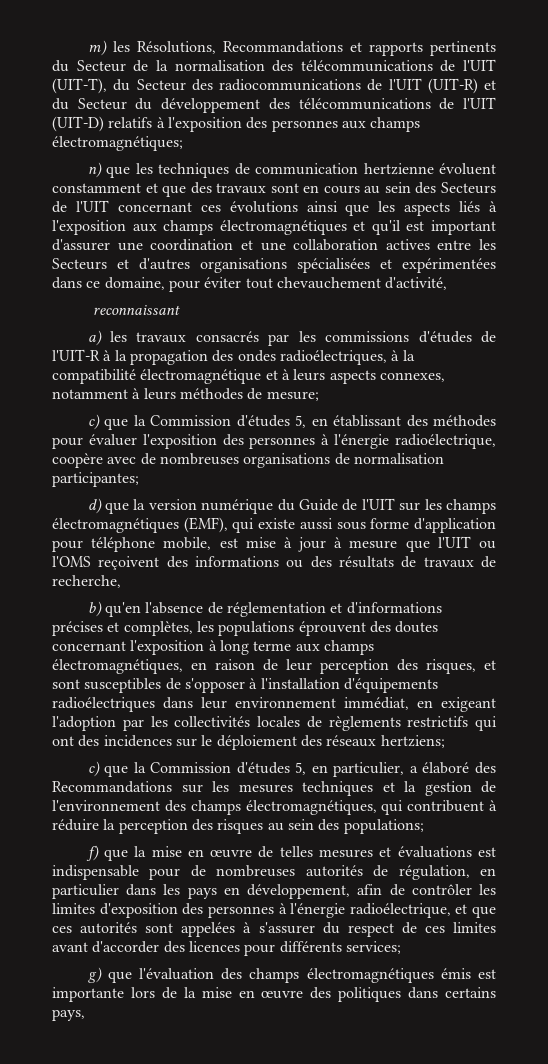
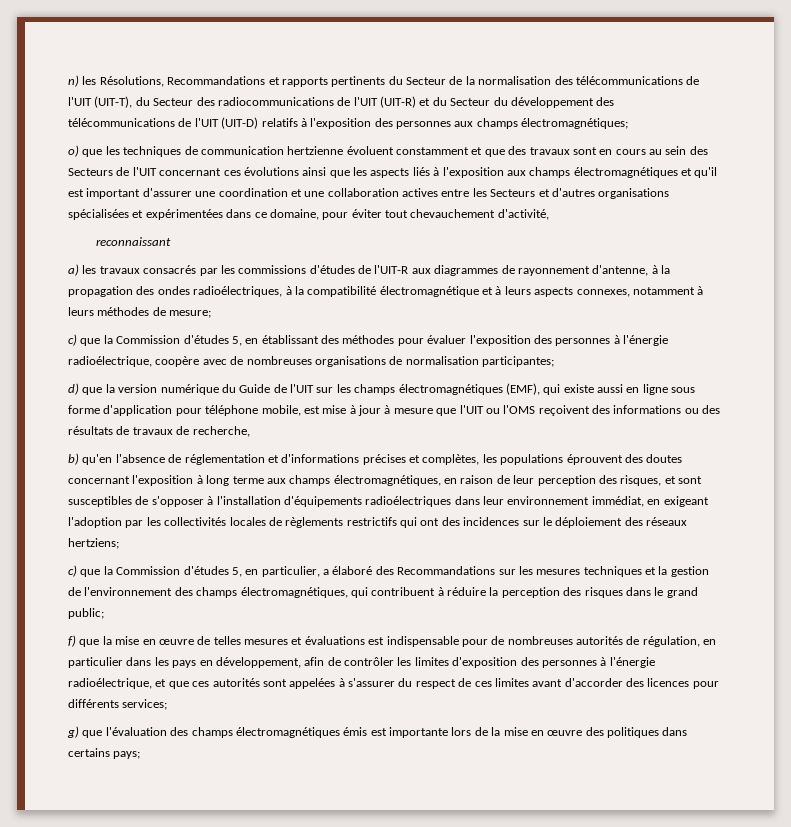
- m) les Résolutions, Recommandations et rapports pertinents du Secteur de la normalisation des télécommunications de l'UIT (UIT-T), du Secteur des radiocommunications de l'UIT (UIT-R) et du Secteur du développement des télécommunications de l'UIT (UIT-D) relatifs à l'exposition des personnes aux champs électromagnétiques;
+ n) les Résolutions, Recommandations et rapports pertinents du Secteur de la normalisation des télécommunications de l'UIT (UIT-T), du Secteur des radiocommunications de l'UIT (UIT-R) et du Secteur du développement des télécommunications de l'UIT (UIT-D) relatifs à l'exposition des personnes aux champs électromagnétiques;
- n) que les techniques de communication hertzienne évoluent constamment et que des travaux sont en cours au sein des Secteurs de l'UIT concernant ces évolutions ainsi que les aspects liés à l'exposition aux champs électromagnétiques et qu'il est important d'assurer une coordination et une collaboration actives entre les Secteurs et d'autres organisations spécialisées et expérimentées dans ce domaine, pour éviter tout chevauchement d'activité,
+ o) que les techniques de communication hertzienne évoluent constamment et que des travaux sont en cours au sein des Secteurs de l'UIT concernant ces évolutions ainsi que les aspects liés à l'exposition aux champs électromagnétiques et qu'il est important d'assurer une coordination et une collaboration actives entre les Secteurs et d'autres organisations spécialisées et expérimentées dans ce domaine, pour éviter tout chevauchement d'activité,
- a) les travaux consacrés par les commissions d'études de l'UIT-R à la propagation des ondes radioélectriques, à la compatibilité électromagnétique et à leurs aspects connexes, notamment à leurs méthodes de mesure;
+ a) les travaux consacrés par les commissions d'études de l'UIT-R aux diagrammes de rayonnement d'antenne, à la propagation des ondes radioélectriques, à la compatibilité électromagnétique et à leurs aspects connexes, notamment à leurs méthodes de mesure;
- d) que la version numérique du Guide de l'UIT sur les champs électromagnétiques (EMF), qui existe aussi sous forme d'application pour téléphone mobile, est mise à jour à mesure que l'UIT ou l'OMS reçoivent des informations ou des résultats de travaux de recherche,
+ d) que la version numérique du Guide de l'UIT sur les champs électromagnétiques (EMF), qui existe aussi en ligne sous forme d'application pour téléphone mobile, est mise à jour à mesure que l'UIT ou l'OMS reçoivent des informations ou des résultats de travaux de recherche,
- c) que la Commission d'études 5, en particulier, a élaboré des Recommandations sur les mesures techniques et la gestion de l'environnement des champs électromagnétiques, qui contribuent à réduire la perception des risques au sein des populations;
+ c) que la Commission d'études 5, en particulier, a élaboré des Recommandations sur les mesures techniques et la gestion de l'environnement des champs électromagnétiques, qui contribuent à réduire la perception des risques dans le grand public;
- g) que l'évaluation des champs électromagnétiques émis est importante lors de la mise en œuvre des politiques dans certains pays,
+ g) que l'évaluation des champs électromagnétiques émis est importante lors de la mise en œuvre des politiques dans certains pays;

